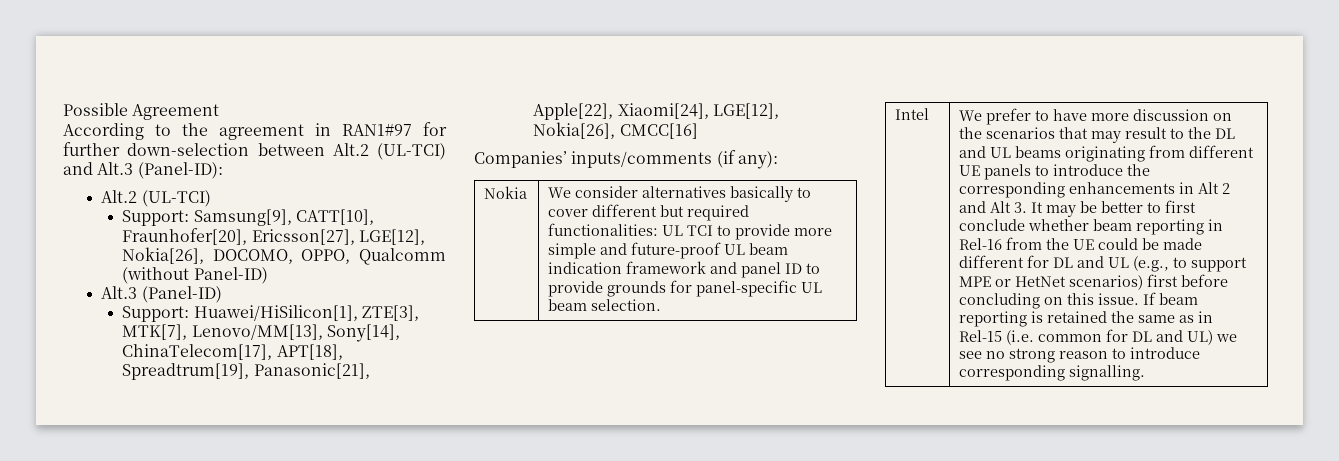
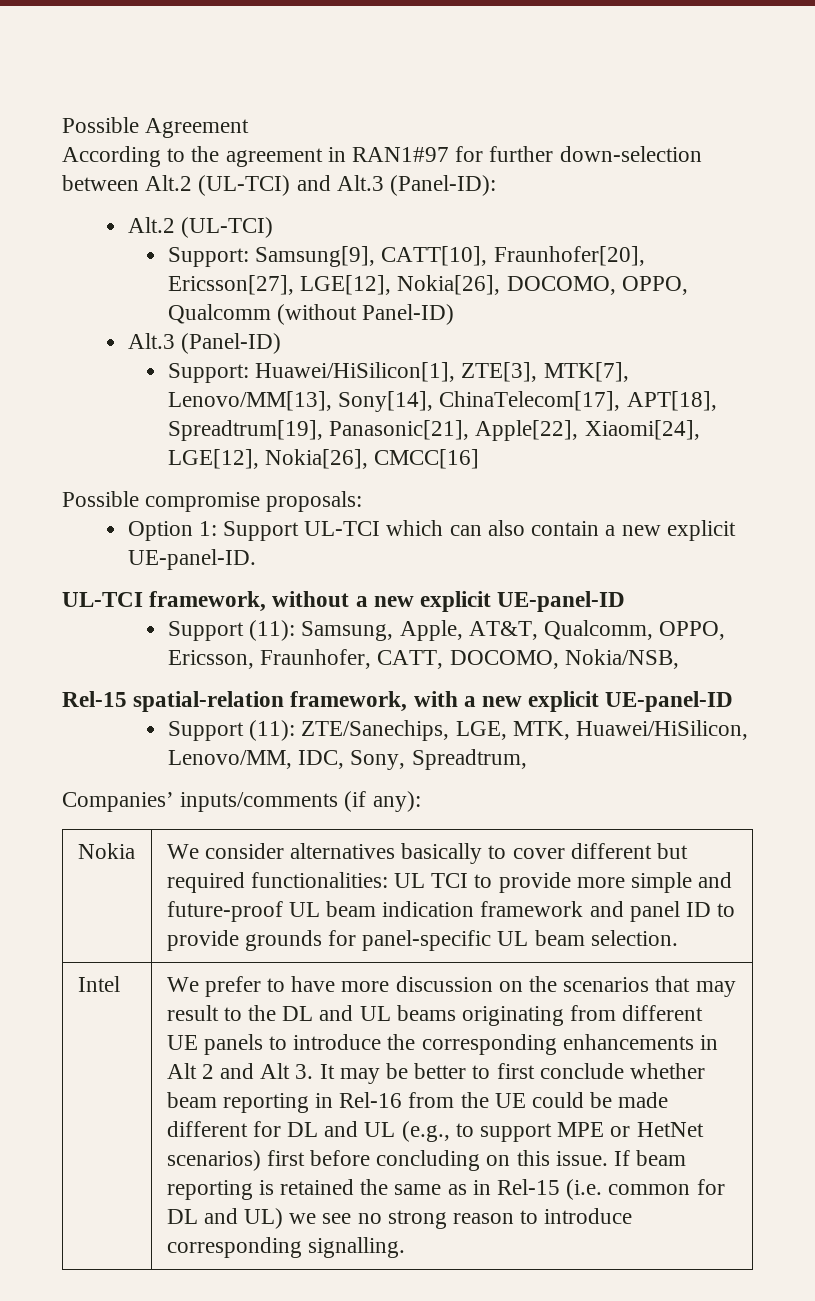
+ Possible compromise proposals:
+ Option 1: Support UL-TCI which can also contain a new explicit UE-panel-ID.
+ UL-TCI framework, without a new explicit UE-panel-ID
+ Support (11): Samsung, Apple, AT&T, Qualcomm, OPPO, Ericsson, Fraunhofer, CATT, DOCOMO, Nokia/NSB,
+ Rel-15 spatial-relation framework, with a new explicit UE-panel-ID
+ Support (11): ZTE/Sanechips, LGE, MTK, Huawei/HiSilicon, Lenovo/MM, IDC, Sony, Spreadtrum,

